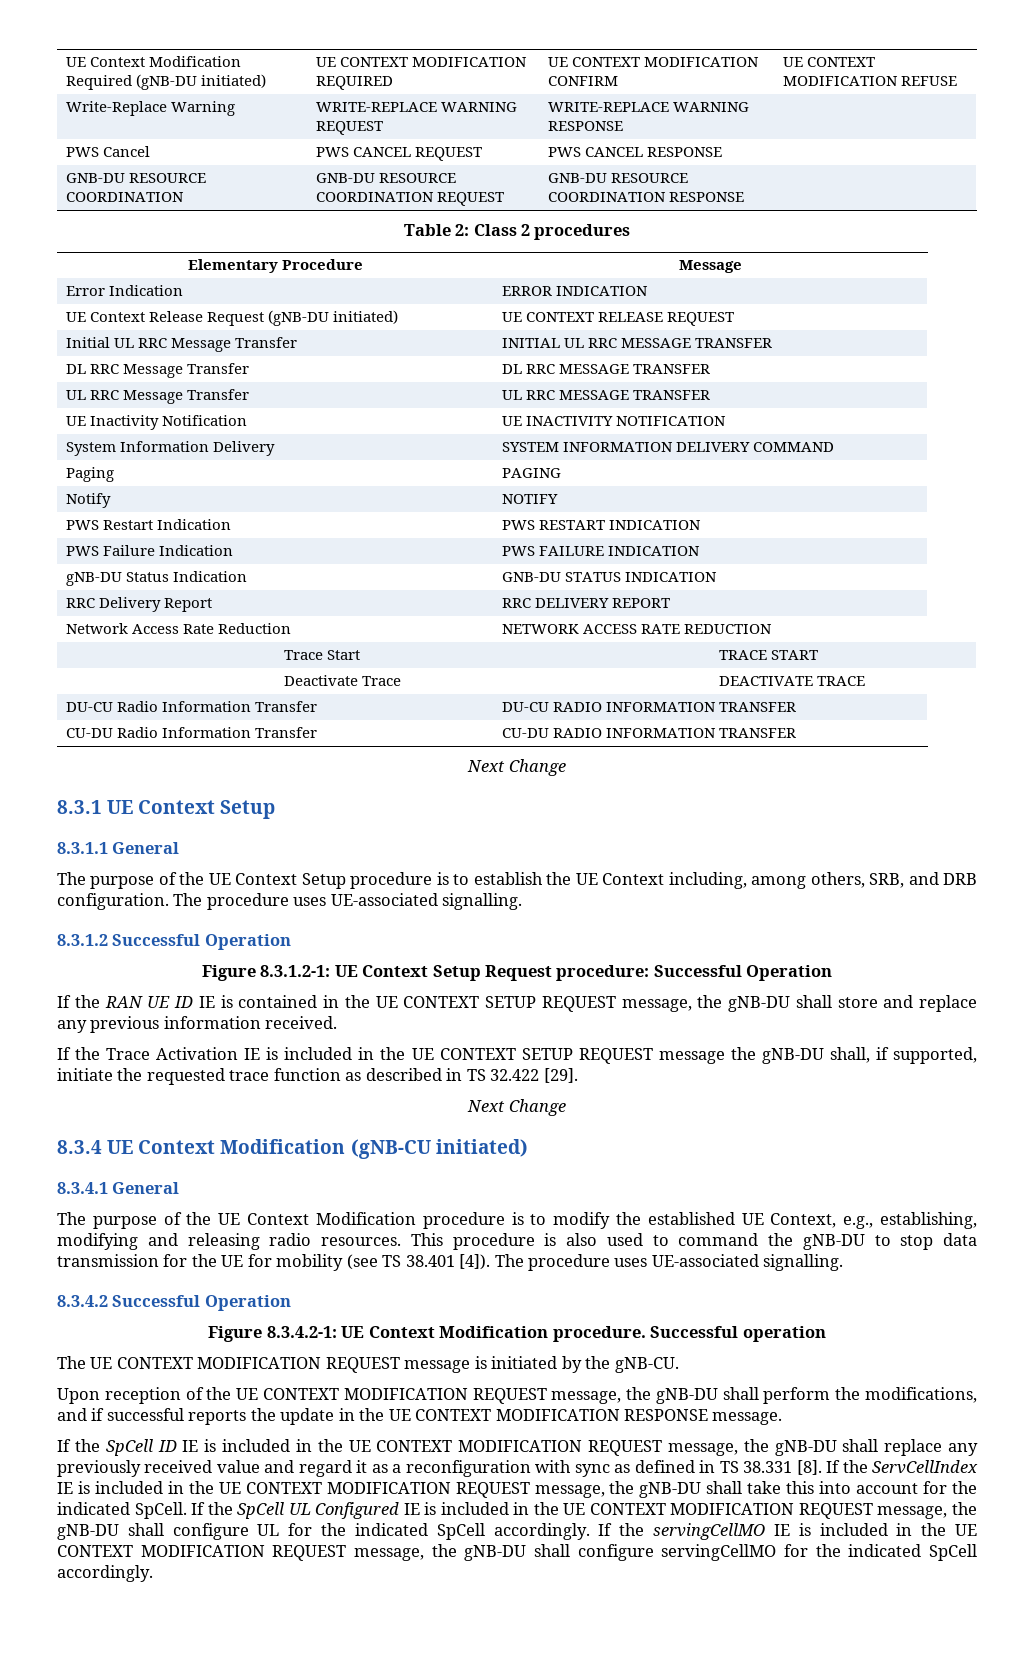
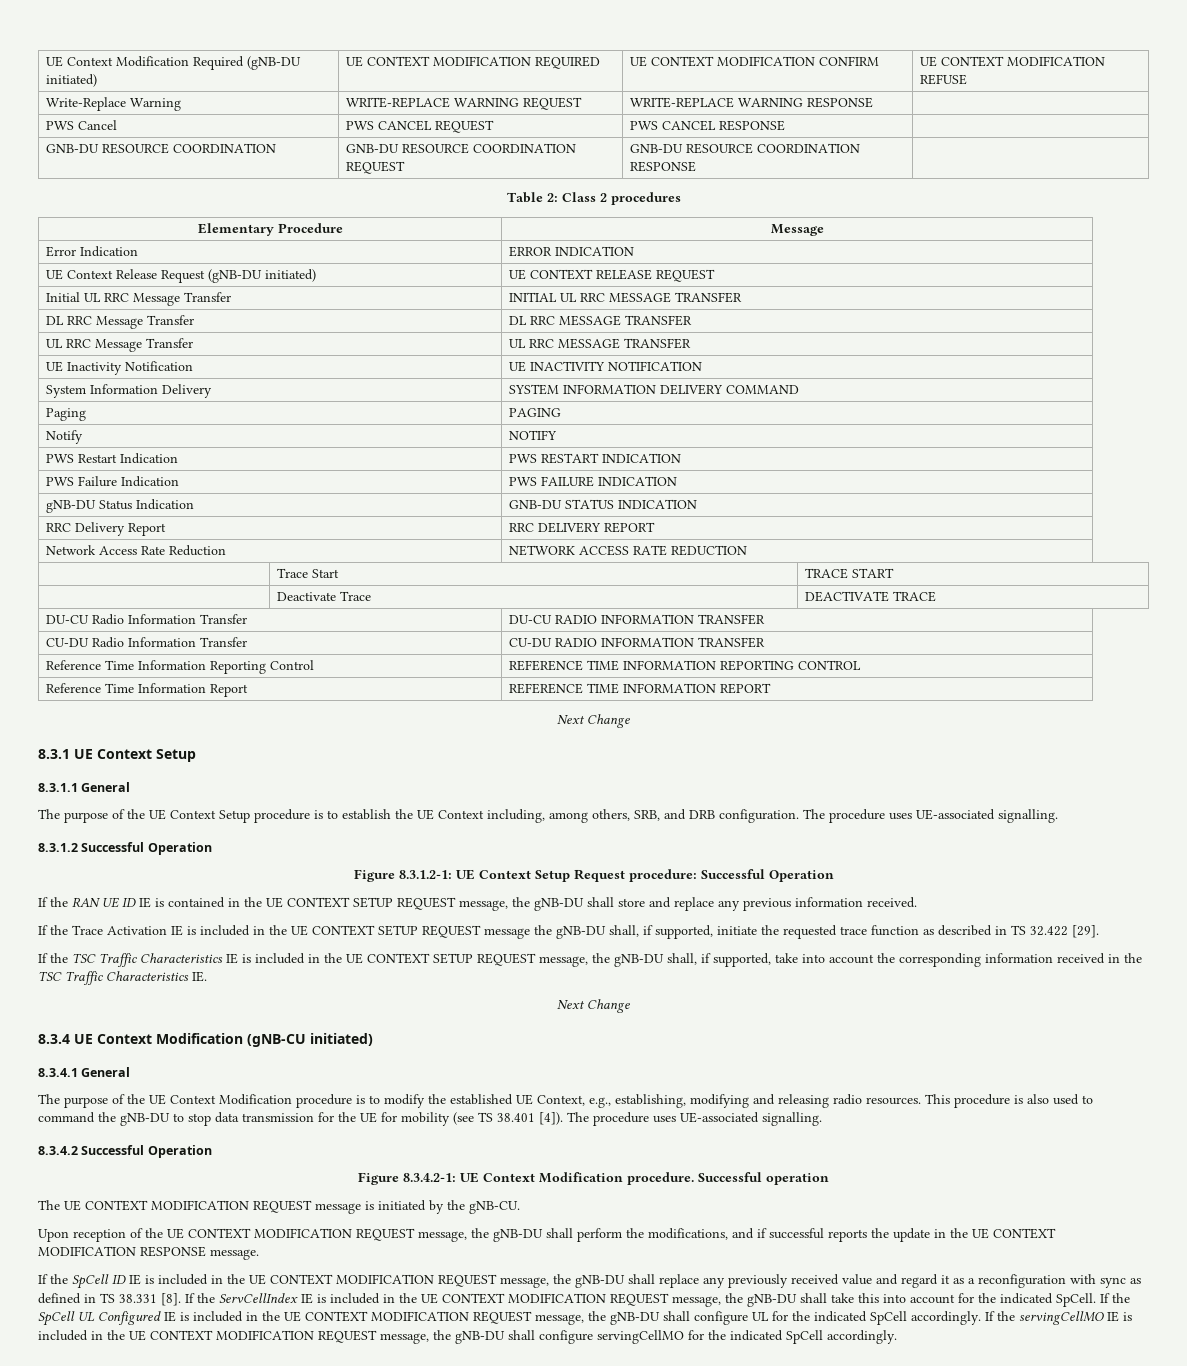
+ Reference Time Information Reporting Control | REFERENCE TIME INFORMATION REPORTING CONTROL
+ Reference Time Information Report | REFERENCE TIME INFORMATION REPORT
+ If the TSC Traffic Characteristics IE is included in the UE CONTEXT SETUP REQUEST message, the gNB-DU shall, if supported, take into account the corresponding information received in the TSC Traffic Characteristics IE.

